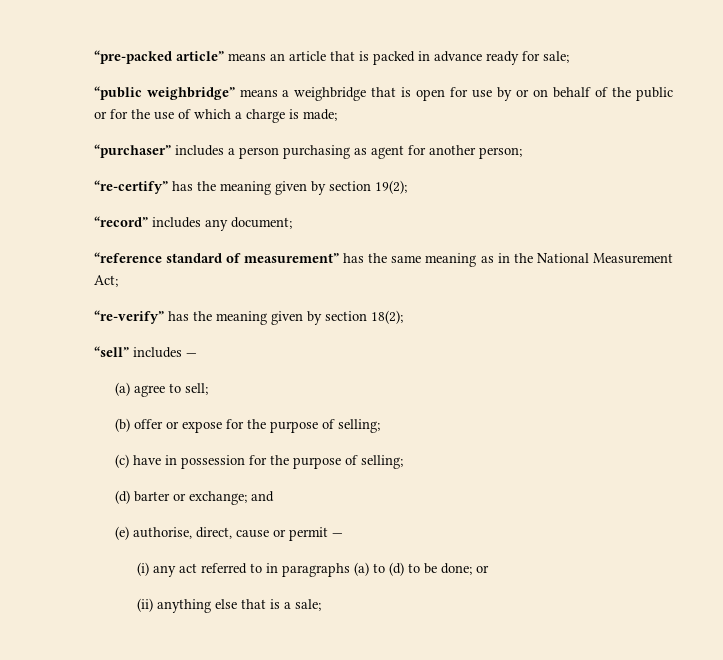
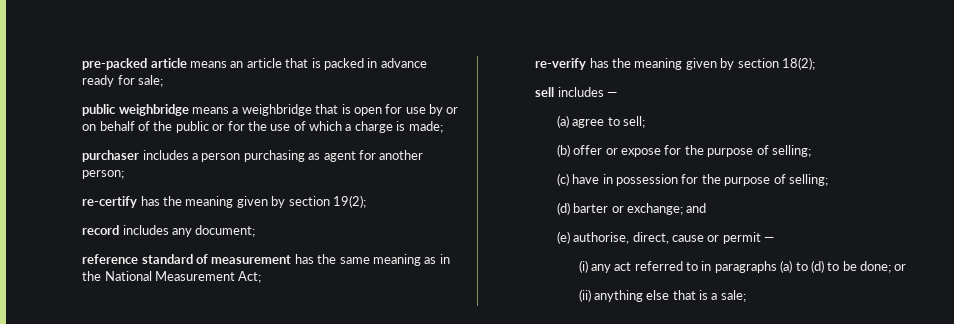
- “pre-packed article” means an article that is packed in advance ready for sale;
+ pre-packed article means an article that is packed in advance ready for sale;
- “public weighbridge” means a weighbridge that is open for use by or on behalf of the public or for the use of which a charge is made;
+ public weighbridge means a weighbridge that is open for use by or on behalf of the public or for the use of which a charge is made;
- “purchaser” includes a person purchasing as agent for another person;
+ purchaser includes a person purchasing as agent for another person;
- “re-certify” has the meaning given by section 19(2);
+ re-certify has the meaning given by section 19(2);
- “record” includes any document;
+ record includes any document;
- “reference standard of measurement” has the same meaning as in the National Measurement Act;
+ reference standard of measurement has the same meaning as in the National Measurement Act;
- “re-verify” has the meaning given by section 18(2);
+ re-verify has the meaning given by section 18(2);
- “sell” includes —
+ sell includes —

